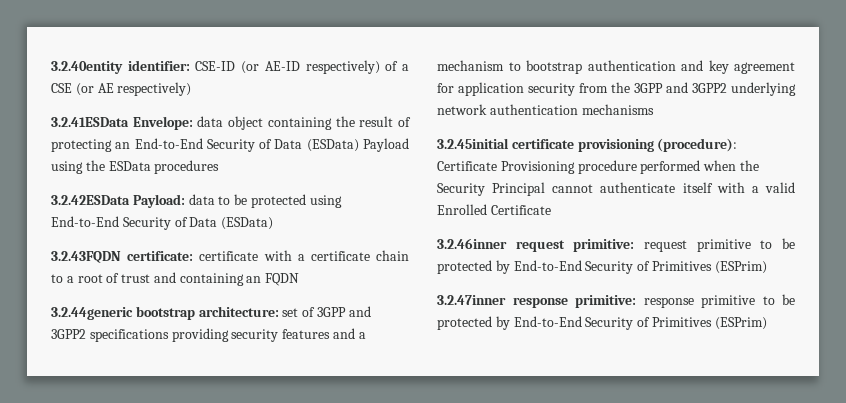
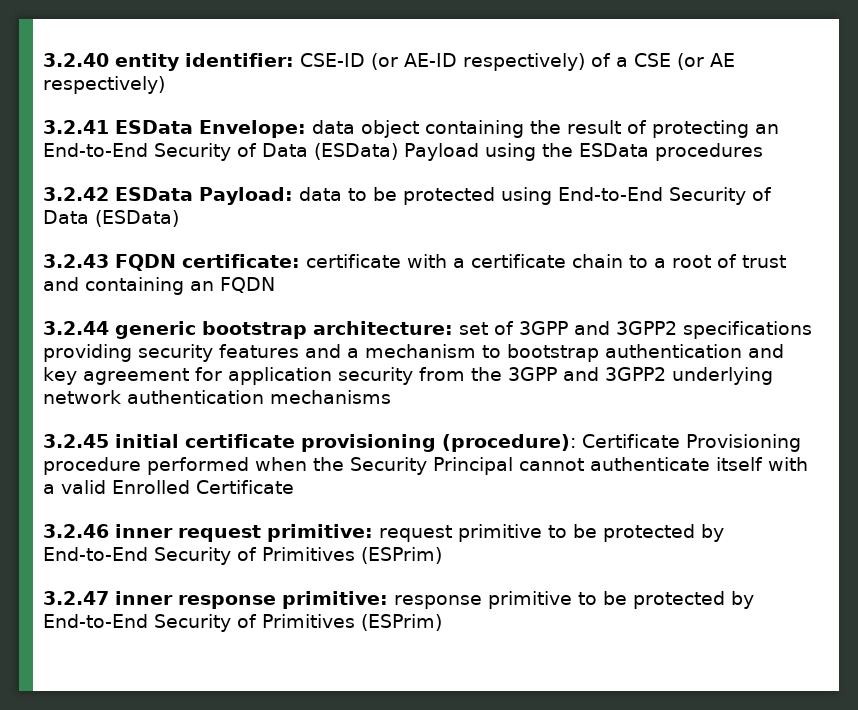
- 3.2.40entity identifier: CSE-ID (or AE-ID respectively) of a CSE (or AE respectively)
+ 3.2.40 entity identifier: CSE-ID (or AE-ID respectively) of a CSE (or AE respectively)
- 3.2.41ESData Envelope: data object containing the result of protecting an End-to-End Security of Data (ESData) Payload using the ESData procedures
+ 3.2.41 ESData Envelope: data object containing the result of protecting an End-to-End Security of Data (ESData) Payload using the ESData procedures
- 3.2.42ESData Payload: data to be protected using End-to-End Security of Data (ESData)
+ 3.2.42 ESData Payload: data to be protected using End-to-End Security of Data (ESData)
- 3.2.43FQDN certificate: certificate with a certificate chain to a root of trust and containing an FQDN
+ 3.2.43 FQDN certificate: certificate with a certificate chain to a root of trust and containing an FQDN
- 3.2.44generic bootstrap architecture: set of 3GPP and 3GPP2 specifications providing security features and a mechanism to bootstrap authentication and key agreement for application security from the 3GPP and 3GPP2 underlying network authentication mechanisms
+ 3.2.44 generic bootstrap architecture: set of 3GPP and 3GPP2 specifications providing security features and a mechanism to bootstrap authentication and key agreement for application security from the 3GPP and 3GPP2 underlying network authentication mechanisms
- 3.2.45initial certificate provisioning (procedure): Certificate Provisioning procedure performed when the Security Principal cannot authenticate itself with a valid Enrolled Certificate
+ 3.2.45 initial certificate provisioning (procedure): Certificate Provisioning procedure performed when the Security Principal cannot authenticate itself with a valid Enrolled Certificate
- 3.2.46inner request primitive: request primitive to be protected by End-to-End Security of Primitives (ESPrim)
+ 3.2.46 inner request primitive: request primitive to be protected by End-to-End Security of Primitives (ESPrim)
- 3.2.47inner response primitive: response primitive to be protected by End-to-End Security of Primitives (ESPrim)
+ 3.2.47 inner response primitive: response primitive to be protected by End-to-End Security of Primitives (ESPrim)

